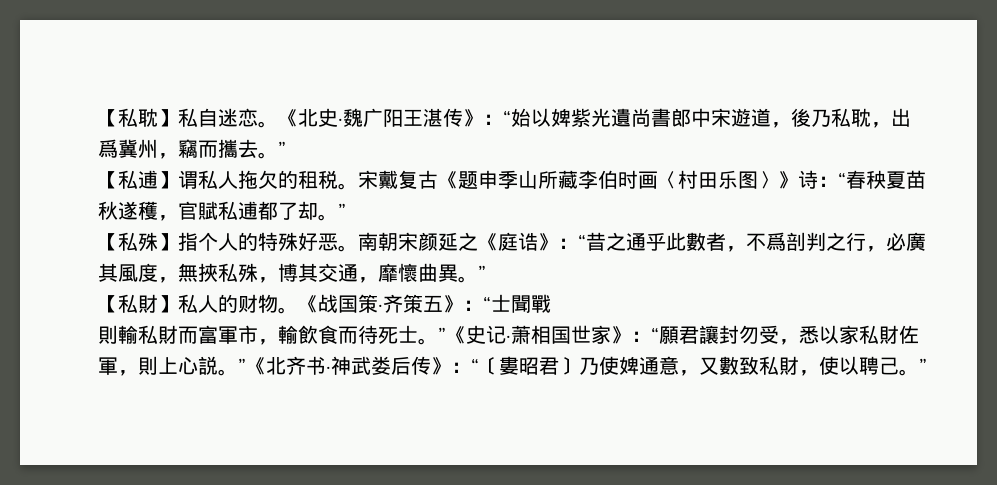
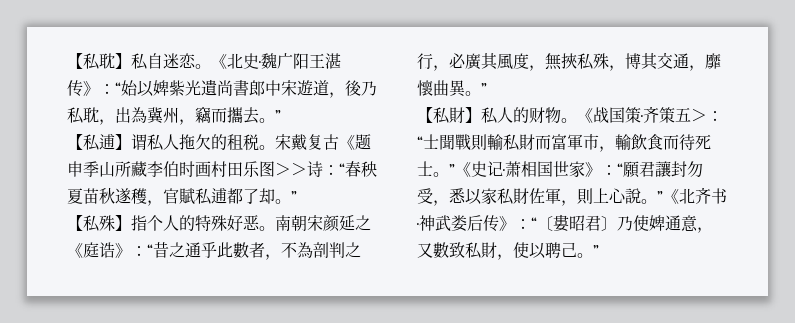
- 《北史·魏广阳王湛传》：“始以婢紫光遺尚書郎中宋遊道，後乃私耽，出爲冀州，竊而攜去。”
+ 《北史·魏广阳王湛传》：“始以婢紫光遺尚書郎中宋遊道，後乃私耽，出為冀州，竊而攜去。”
- 宋戴复古《题申季山所藏李伯时画〈村田乐图〉》诗：“春秧夏苗秋遂穫，官賦私逋都了却。”
+ 宋戴复古《题申季山所藏李伯时画村田乐图＞＞诗：“春秧夏苗秋遂穫，官賦私逋都了却。”
- 南朝宋颜延之《庭诰》：“昔之通乎此數者，不爲剖判之行，必廣其風度，無挾私殊，博其交通，靡懷曲異。”
+ 南朝宋颜延之《庭诰》：“昔之通乎此數者，不為剖判之行，必廣其風度，無挾私殊，博其交通，靡懷曲異。”
- 《战国策·齐策五》：“士聞戰
- 則輸私財而富軍市，輸飲食而待死士。”《史记·萧相国世家》：“願君讓封勿受，悉以家私財佐軍，則上心説。”《北齐书·神武娄后传》：“〔婁昭君〕乃使婢通意，又數致私財，使以聘己。”
+ 《战国策·齐策五＞：“士聞戰則輸私財而富軍市，輸飲食而待死士。”《史记·萧相国世家》：“願君讓封勿受，悉以家私財佐軍，則上心說。”《北齐书·神武娄后传》：“〔婁昭君〕乃使婢通意，又數致私財，使以聘己。”

